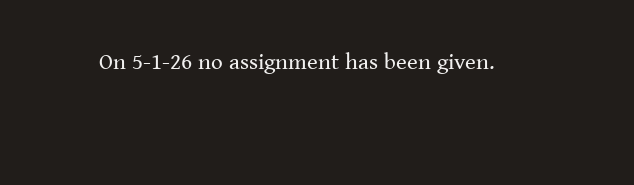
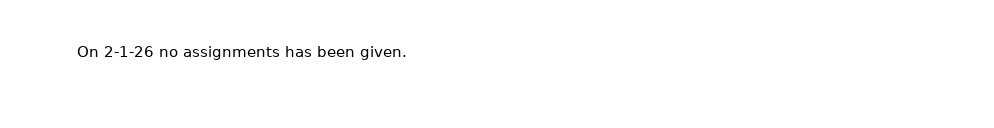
- On 5-1-26 no assignment has been given.
+ On 2-1-26 no assignments has been given.

